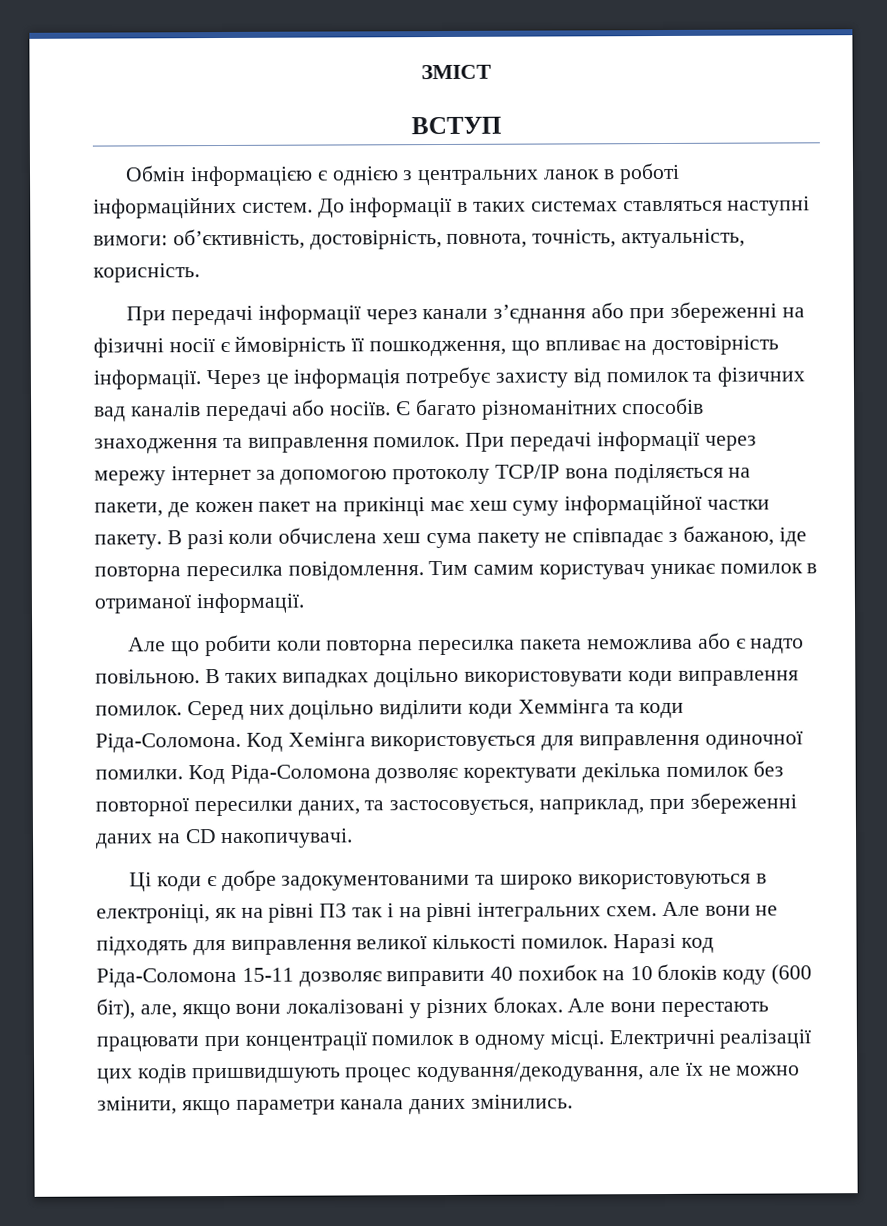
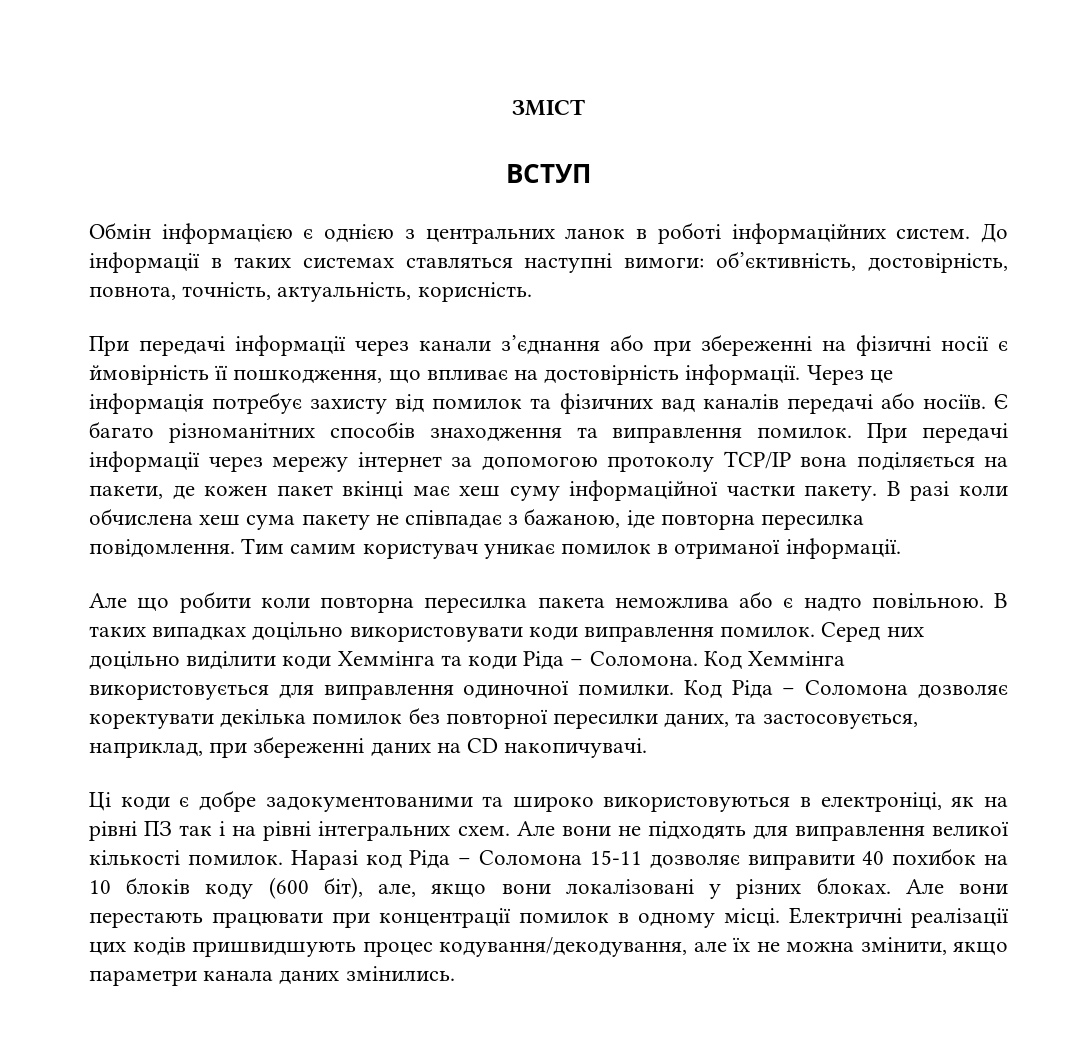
- При передачі інформації через мережу інтернет за допомогою протоколу TCP/IP вона поділяється на пакети, де кожен пакет на прикінці має хеш суму інформаційної частки пакету.
+ При передачі інформації через мережу інтернет за допомогою протоколу TCP/IP вона поділяється на пакети, де кожен пакет вкінці має хеш суму інформаційної частки пакету.
- Серед них доцільно виділити коди Хеммінга та коди Ріда-Соломона. Код Хемінга використовується для виправлення одиночної помилки.
+ Серед них доцільно виділити коди Хеммінга та коди Ріда – Соломона. Код Хеммінга використовується для виправлення одиночної помилки.
- Код Ріда-Соломона дозволяє коректувати декілька помилок без повторної пересилки даних, та застосовується, наприклад, при збереженні даних на CD накопичувачі.
+ Код Ріда – Соломона дозволяє коректувати декілька помилок без повторної пересилки даних, та застосовується, наприклад, при збереженні даних на CD накопичувачі.
- Наразі код Ріда-Соломона 15-11 дозволяє виправити 40 похибок на 10 блоків коду (600 біт), але, якщо вони локалізовані у різних блоках.
+ Наразі код Ріда – Соломона 15-11 дозволяє виправити 40 похибок на 10 блоків коду (600 біт), але, якщо вони локалізовані у різних блоках.
- Електричні реалізації цих кодів пришвидшують процес кодування/декодування, але їх не можно змінити, якщо параметри канала даних змінились.
+ Електричні реалізації цих кодів пришвидшують процес кодування/декодування, але їх не можна змінити, якщо параметри канала даних змінились.

